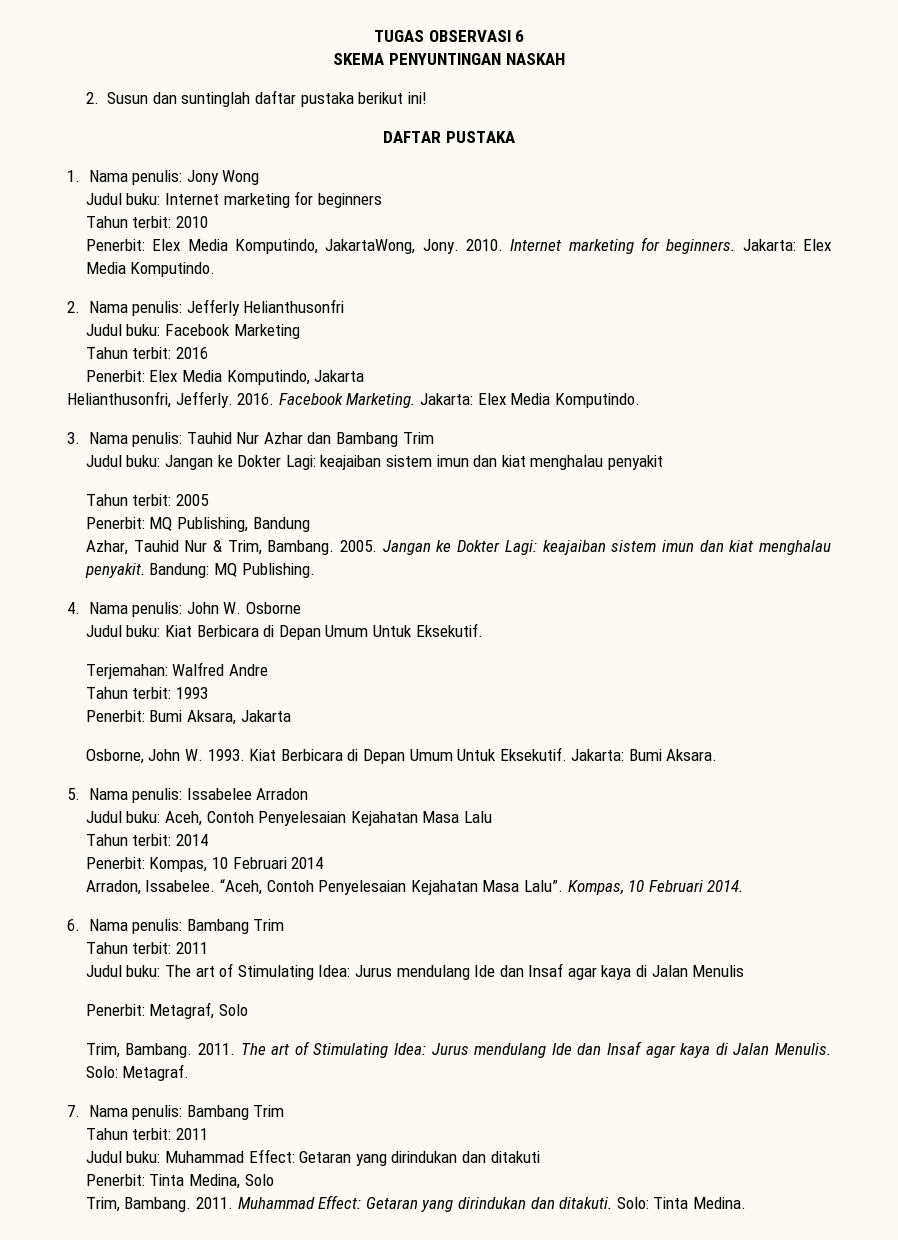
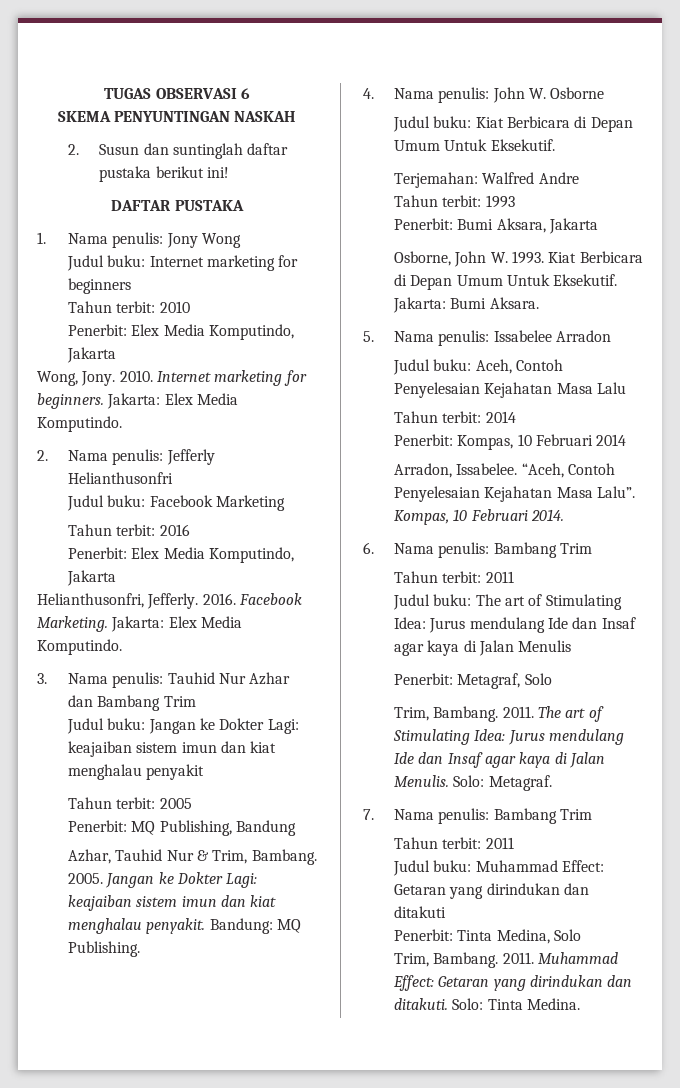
  Tahun terbit: 2010
- Penerbit: Elex Media Komputindo, JakartaWong, Jony.
+ Penerbit: Elex Media Komputindo, Jakarta
+ Wong, Jony.

